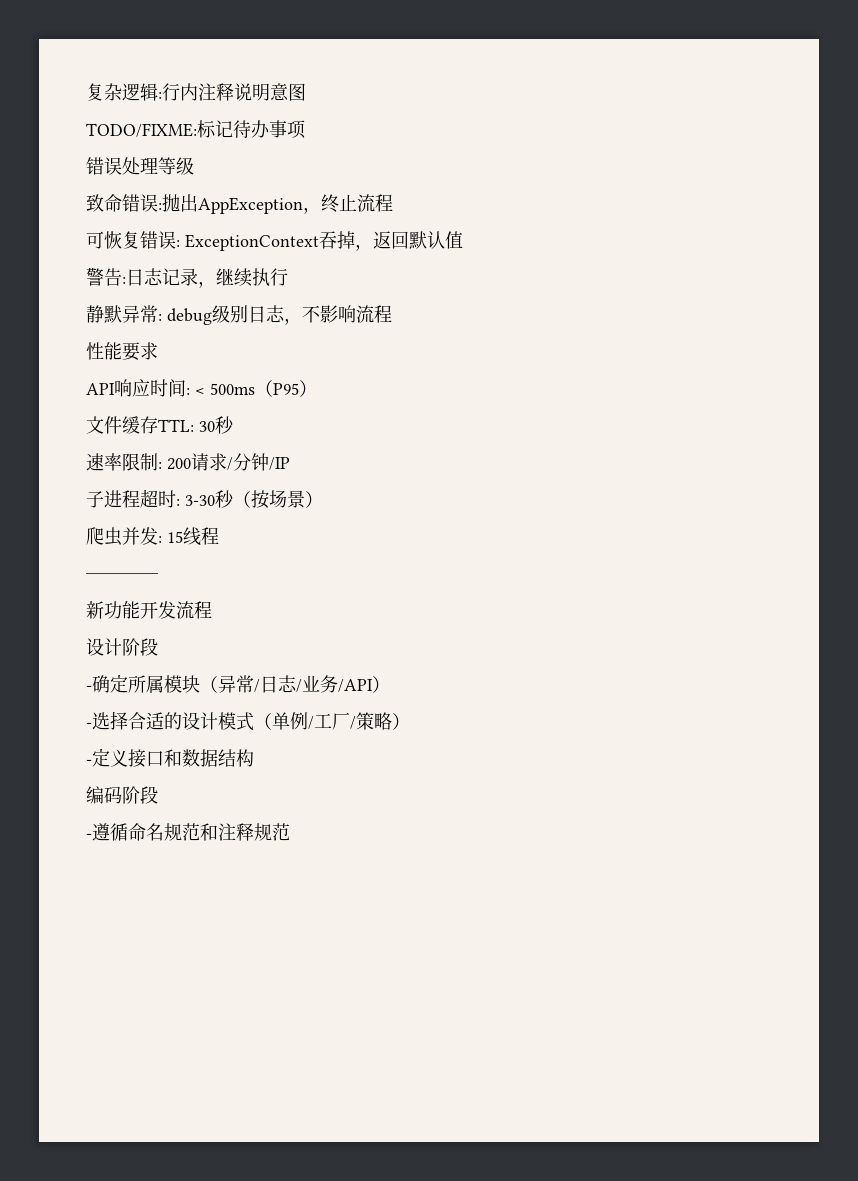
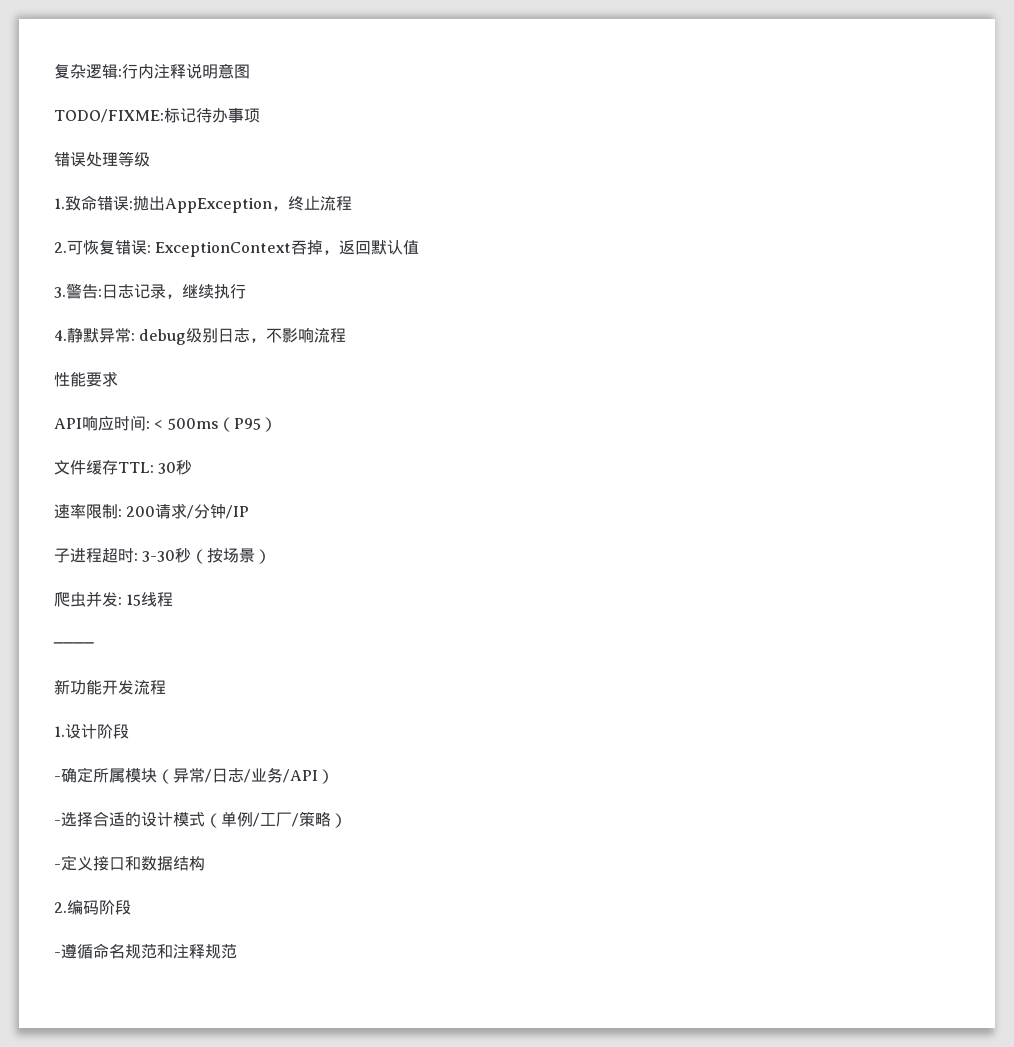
- 致命错误:抛出AppException，终止流程
+ 1.致命错误:抛出AppException，终止流程
- 可恢复错误: ExceptionContext吞掉，返回默认值
+ 2.可恢复错误: ExceptionContext吞掉，返回默认值
- 警告:日志记录，继续执行
+ 3.警告:日志记录，继续执行
- 静默异常: debug级别日志，不影响流程
+ 4.静默异常: debug级别日志，不影响流程
- 设计阶段
+ 1.设计阶段
- 编码阶段
+ 2.编码阶段

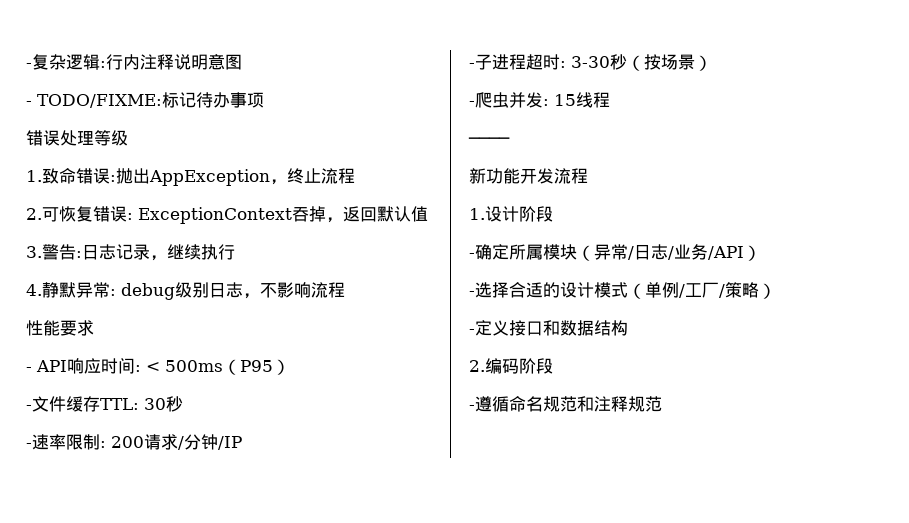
- 复杂逻辑:行内注释说明意图
+ -复杂逻辑:行内注释说明意图
- TODO/FIXME:标记待办事项
+ - TODO/FIXME:标记待办事项
- API响应时间: < 500ms（P95）
+ - API响应时间: < 500ms（P95）
- 文件缓存TTL: 30秒
+ -文件缓存TTL: 30秒
- 速率限制: 200请求/分钟/IP
+ -速率限制: 200请求/分钟/IP
- 子进程超时: 3-30秒（按场景）
+ -子进程超时: 3-30秒（按场景）
- 爬虫并发: 15线程
+ -爬虫并发: 15线程

